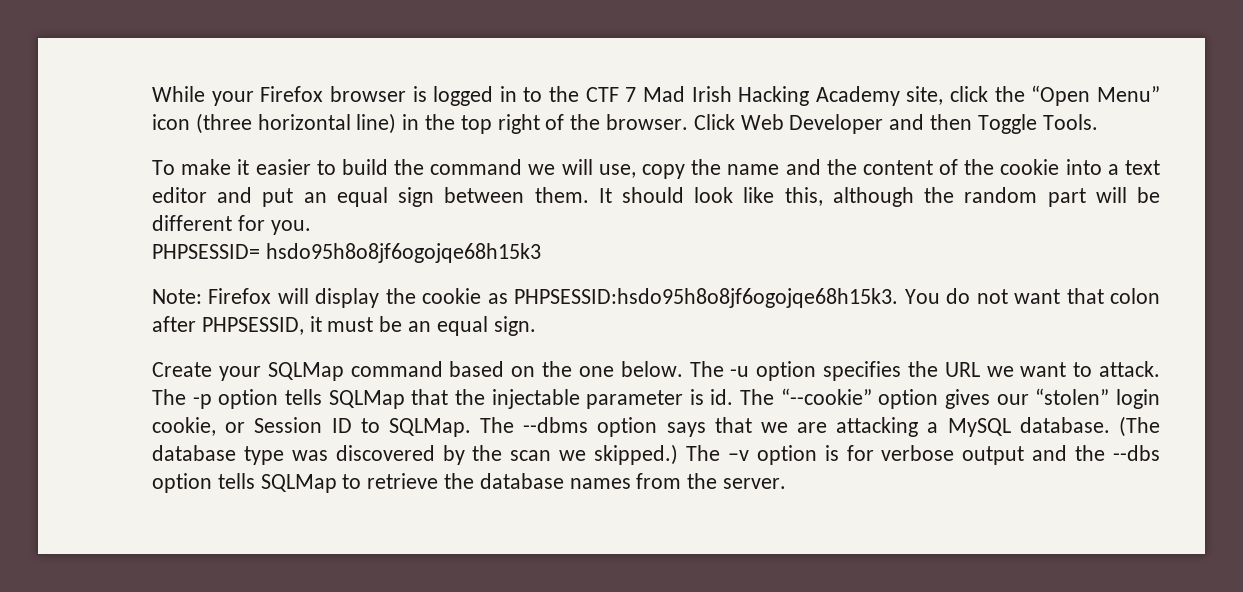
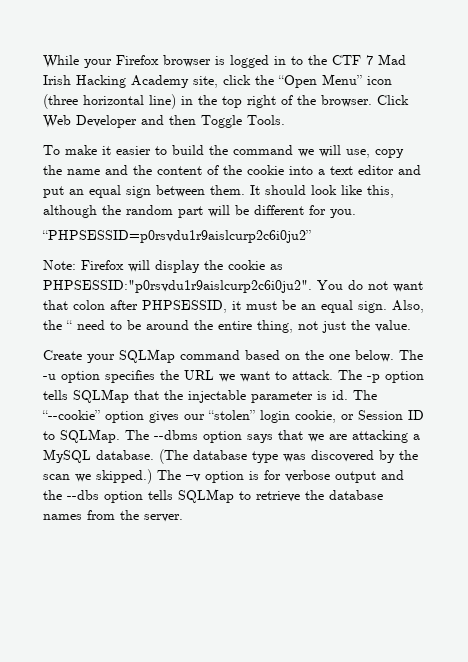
- PHPSESSID= hsdo95h8o8jf6ogojqe68h15k3
+ “PHPSESSID=p0rsvdu1r9aislcurp2c6i0ju2”
- Note: Firefox will display the cookie as PHPSESSID:hsdo95h8o8jf6ogojqe68h15k3.
+ Note: Firefox will display the cookie as PHPSESSID:"p0rsvdu1r9aislcurp2c6i0ju2".
+ Also, the “ need to be around the entire thing, not just the value.

